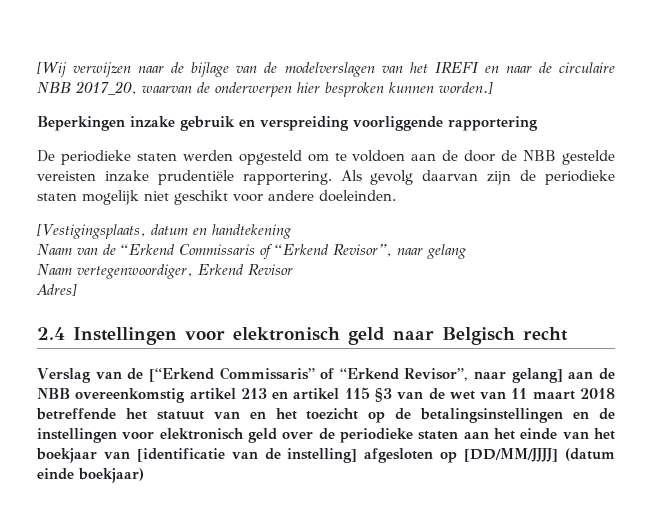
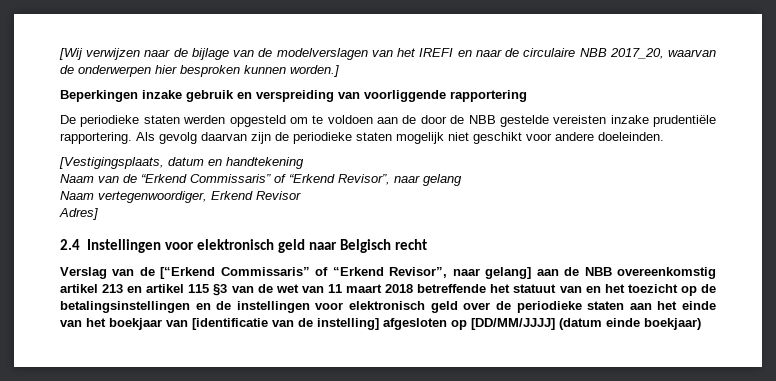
- Beperkingen inzake gebruik en verspreiding voorliggende rapportering
+ Beperkingen inzake gebruik en verspreiding van voorliggende rapportering
- Naam van de “Erkend Commissaris of “Erkend Revisor”, naar gelang
+ Naam van de “Erkend Commissaris” of “Erkend Revisor”, naar gelang

